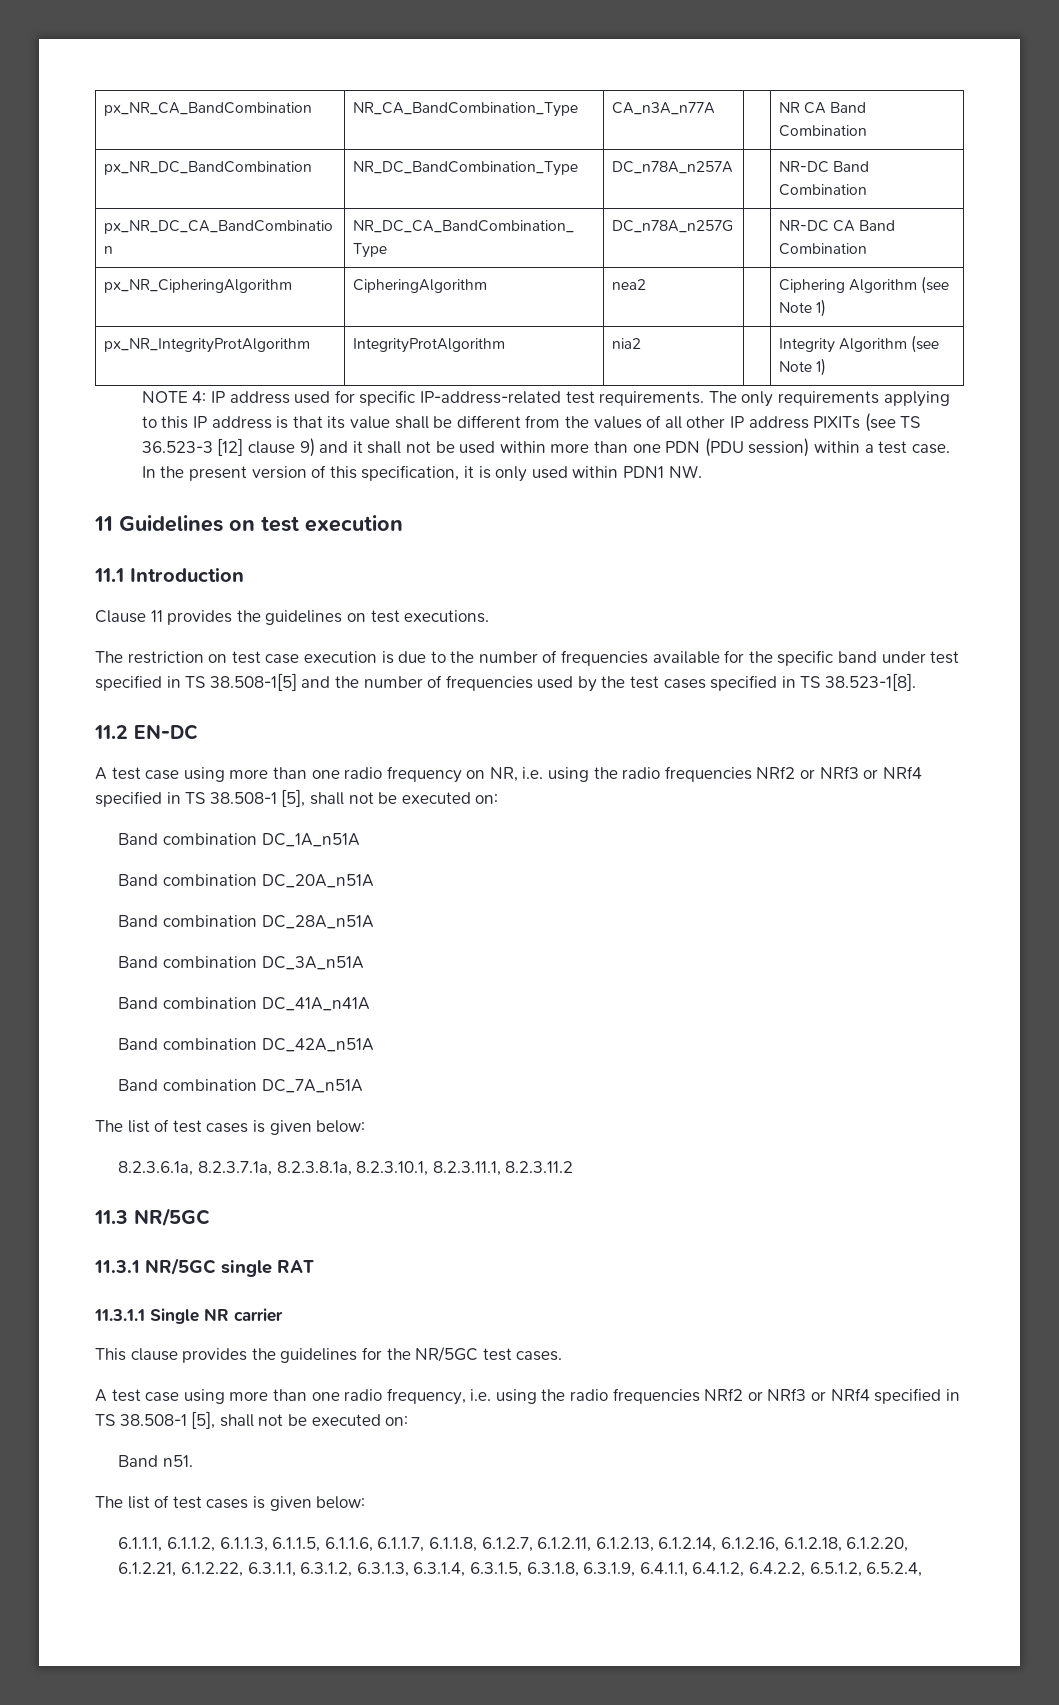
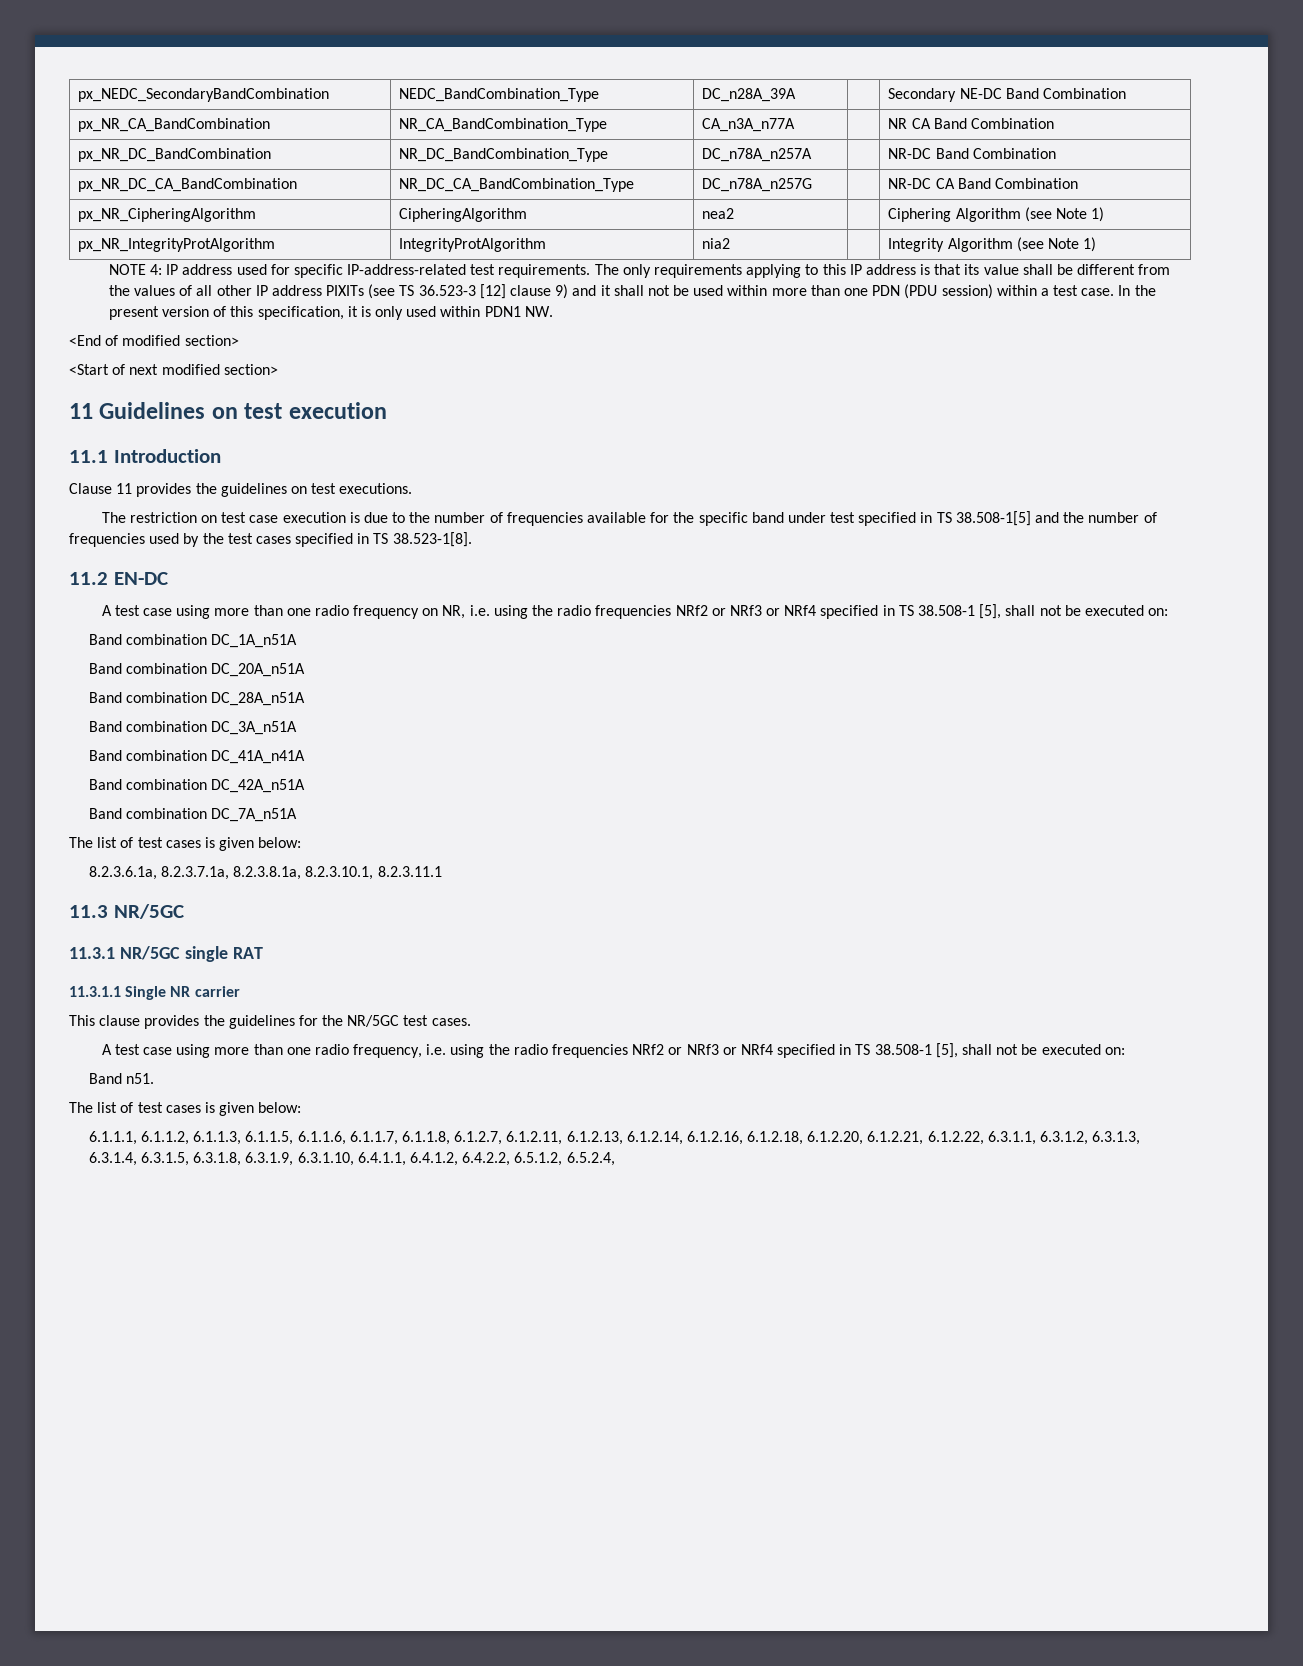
+ px_NEDC_SecondaryBandCombination | NEDC_BandCombination_Type | DC_n28A_39A | | Secondary NE-DC Band Combination
+ <End of modified section>
+ <Start of next modified section>
- 8.2.3.6.1a, 8.2.3.7.1a, 8.2.3.8.1a, 8.2.3.10.1, 8.2.3.11.1, 8.2.3.11.2
+ 8.2.3.6.1a, 8.2.3.7.1a, 8.2.3.8.1a, 8.2.3.10.1, 8.2.3.11.1
- 6.1.1.1, 6.1.1.2, 6.1.1.3, 6.1.1.5, 6.1.1.6, 6.1.1.7, 6.1.1.8, 6.1.2.7, 6.1.2.11, 6.1.2.13, 6.1.2.14, 6.1.2.16, 6.1.2.18, 6.1.2.20, 6.1.2.21, 6.1.2.22, 6.3.1.1, 6.3.1.2, 6.3.1.3, 6.3.1.4, 6.3.1.5, 6.3.1.8, 6.3.1.9, 6.4.1.1, 6.4.1.2, 6.4.2.2, 6.5.1.2, 6.5.2.4,
+ 6.1.1.1, 6.1.1.2, 6.1.1.3, 6.1.1.5, 6.1.1.6, 6.1.1.7, 6.1.1.8, 6.1.2.7, 6.1.2.11, 6.1.2.13, 6.1.2.14, 6.1.2.16, 6.1.2.18, 6.1.2.20, 6.1.2.21, 6.1.2.22, 6.3.1.1, 6.3.1.2, 6.3.1.3, 6.3.1.4, 6.3.1.5, 6.3.1.8, 6.3.1.9, 6.3.1.10, 6.4.1.1, 6.4.1.2, 6.4.2.2, 6.5.1.2, 6.5.2.4,

